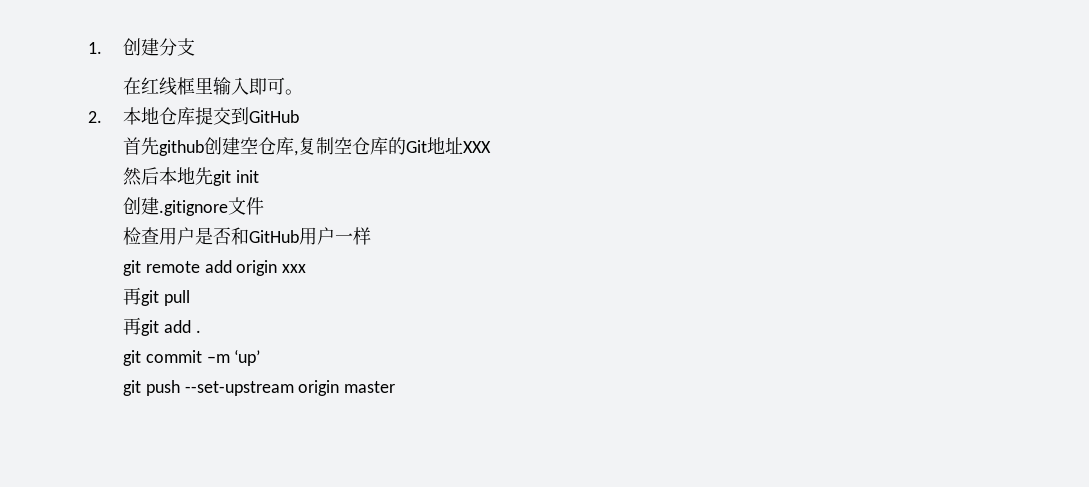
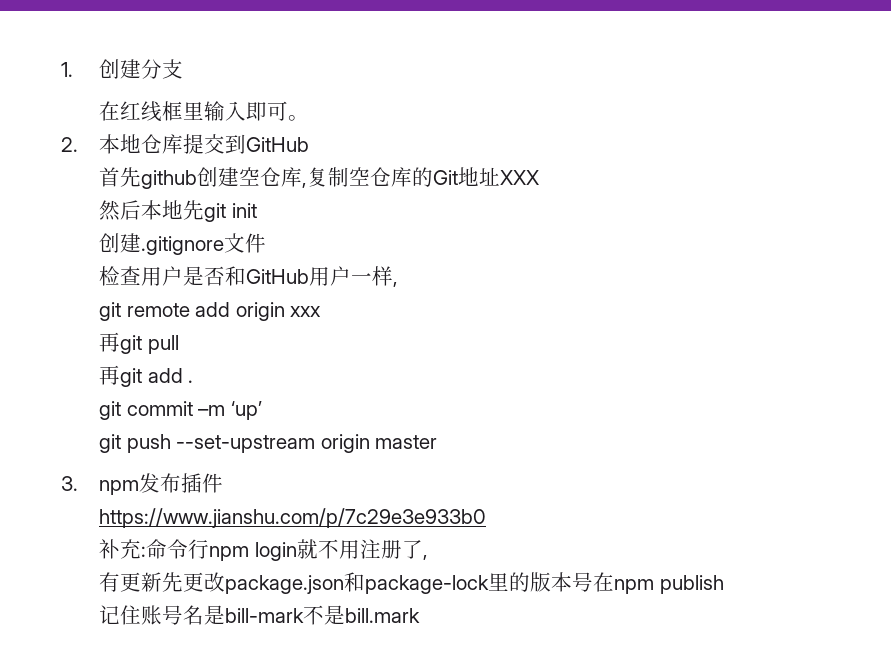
- 检查用户是否和GitHub用户一样
+ 检查用户是否和GitHub用户一样,
+ 3. npm发布插件
+ https://www.jianshu.com/p/7c29e3e933b0
+ 补充:命令行npm login就不用注册了,
+ 有更新先更改package.json和package-lock里的版本号在npm publish
+ 记住账号名是bill-mark不是bill.mark

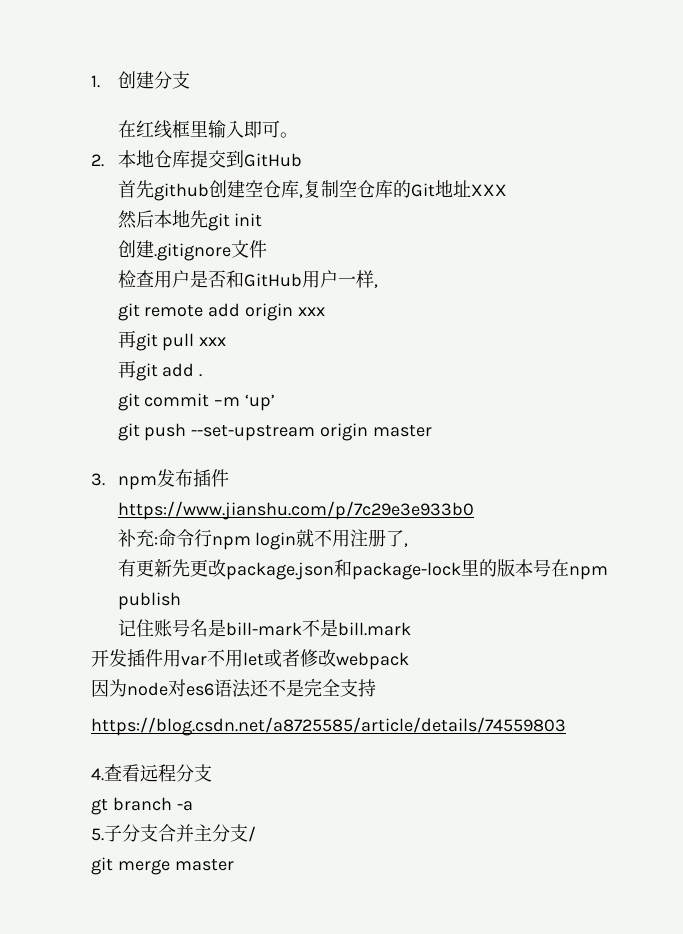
- 再git pull
+ 再git pull xxx
+ 开发插件用var不用let或者修改webpack
+ 因为node对es6语法还不是完全支持
+ https://blog.csdn.net/a8725585/article/details/74559803
+ 4.查看远程分支
+ gt branch -a
+ 5.子分支合并主分支/
+ git merge master

